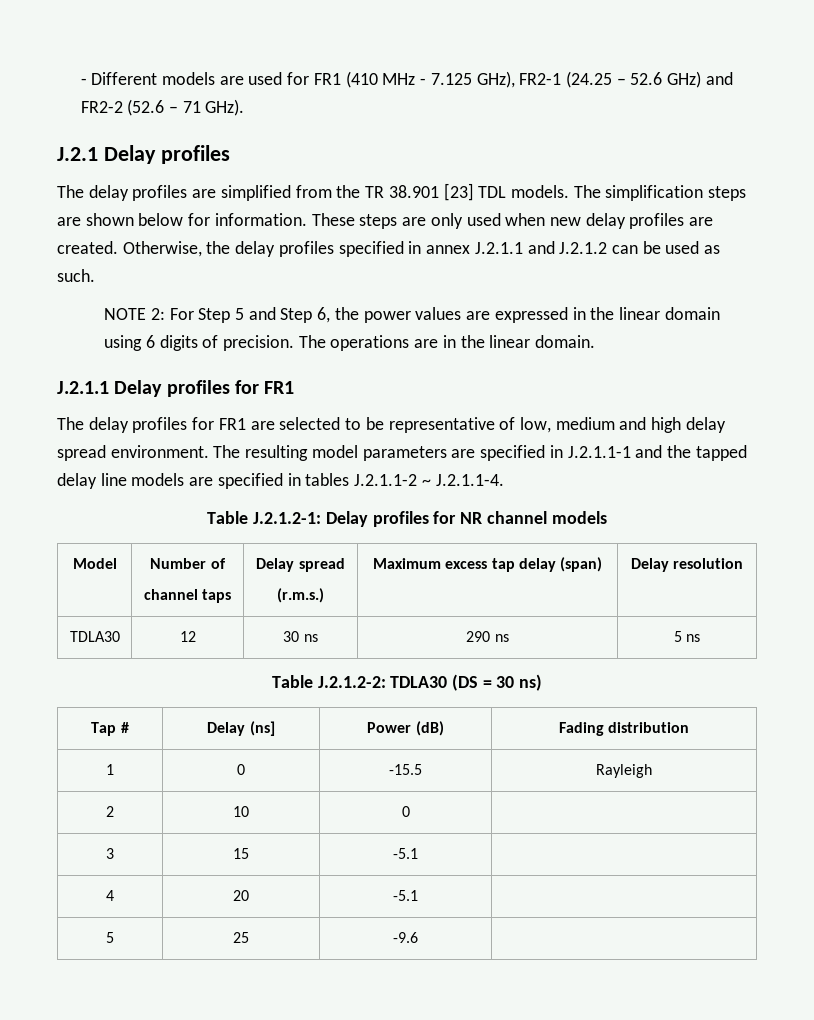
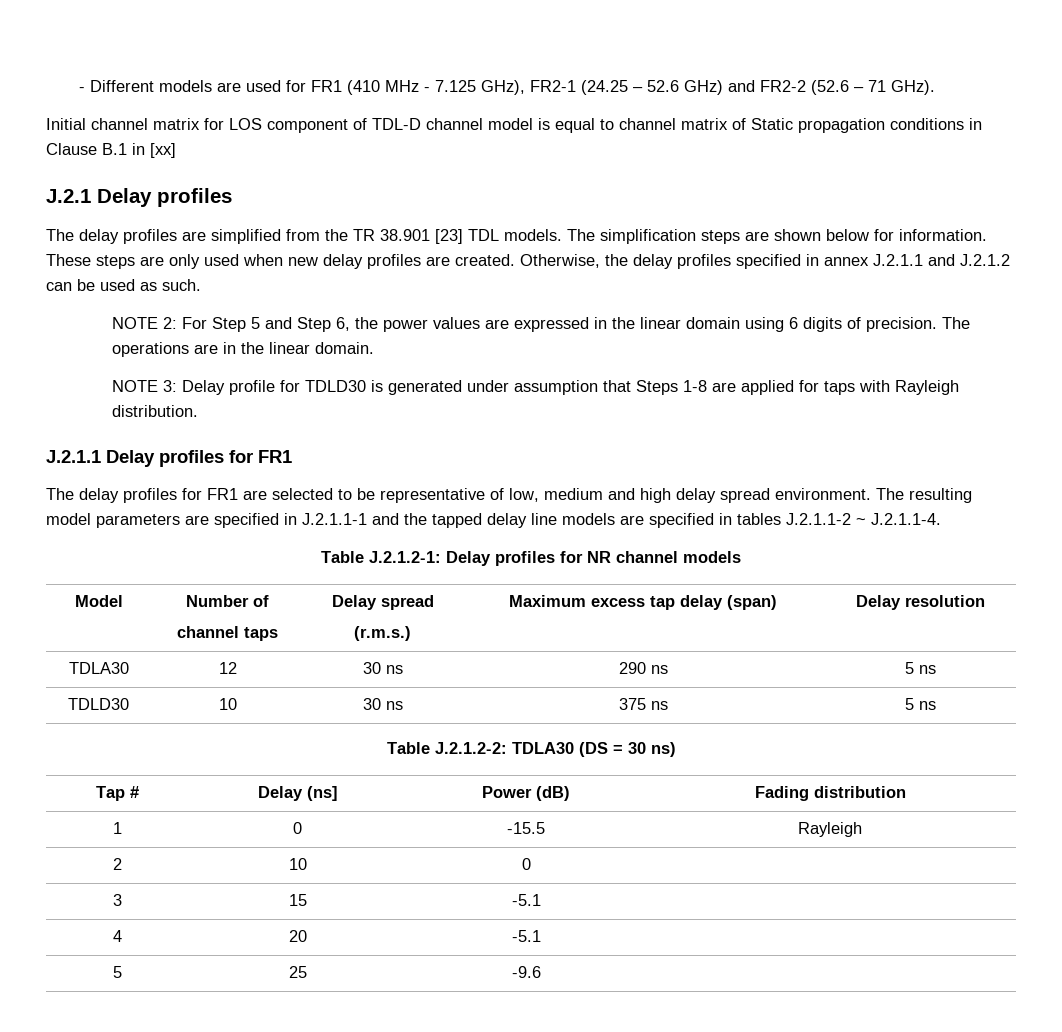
+ Initial channel matrix for LOS component of TDL-D channel model is equal to channel matrix of Static propagation conditions in Clause B.1 in [xx]
+ NOTE 3: Delay profile for TDLD30 is generated under assumption that Steps 1-8 are applied for taps with Rayleigh distribution.
+ TDLD30 | 10 | 30 ns | 375 ns | 5 ns

